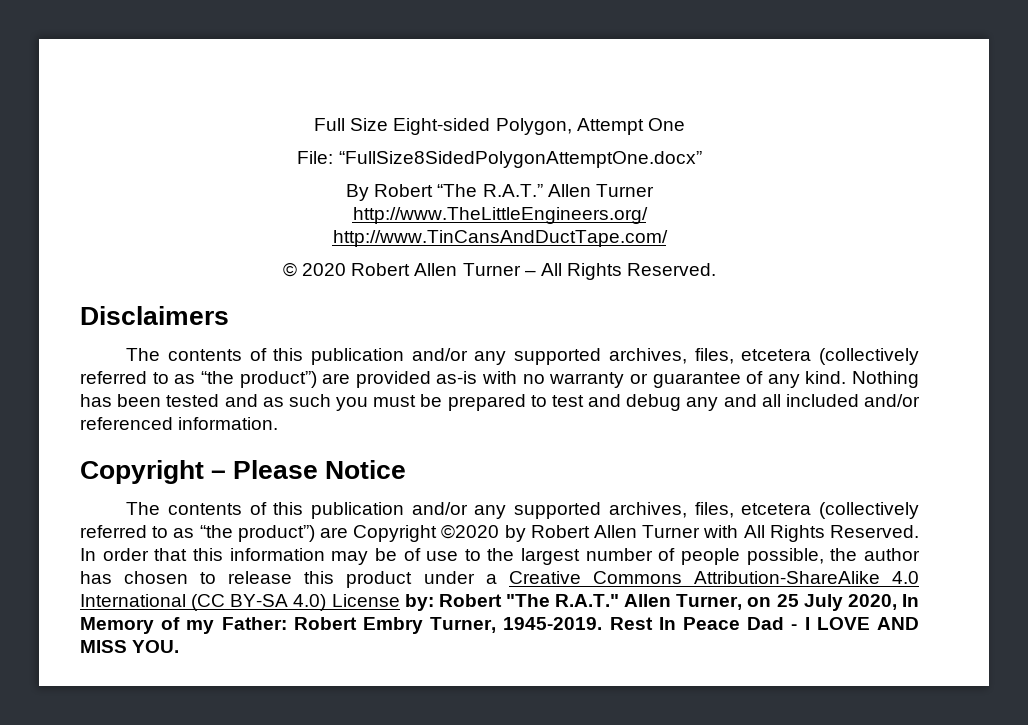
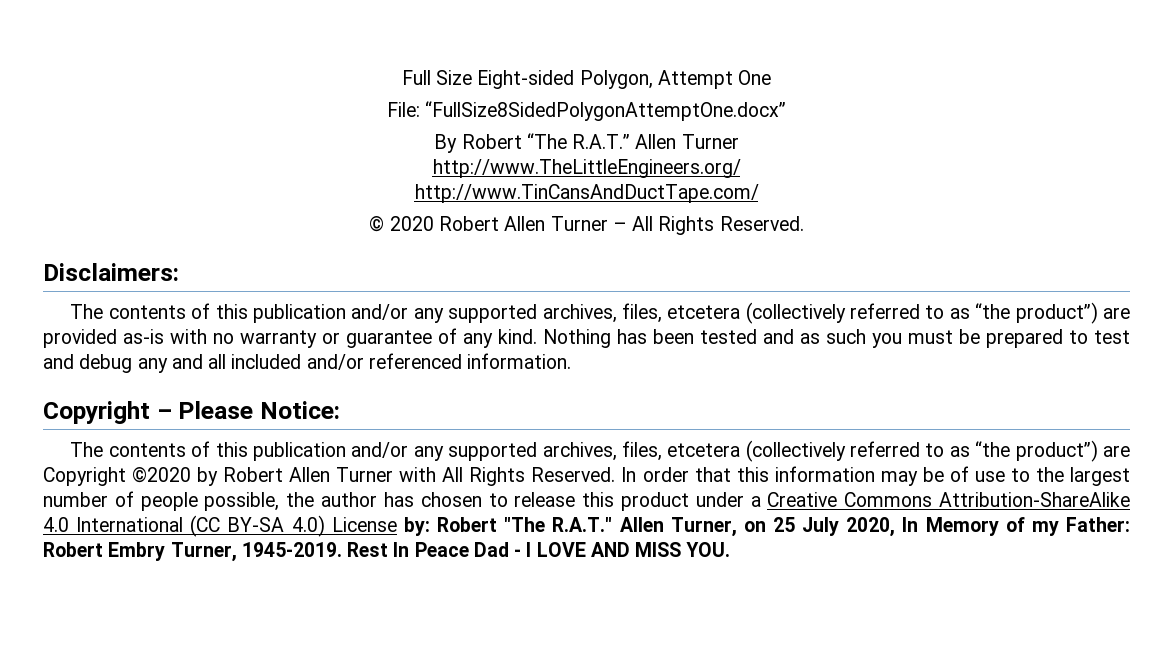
- Disclaimers
+ Disclaimers:
- Copyright – Please Notice
+ Copyright – Please Notice:

